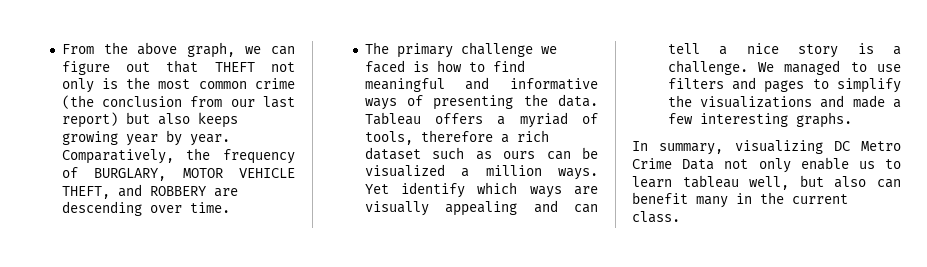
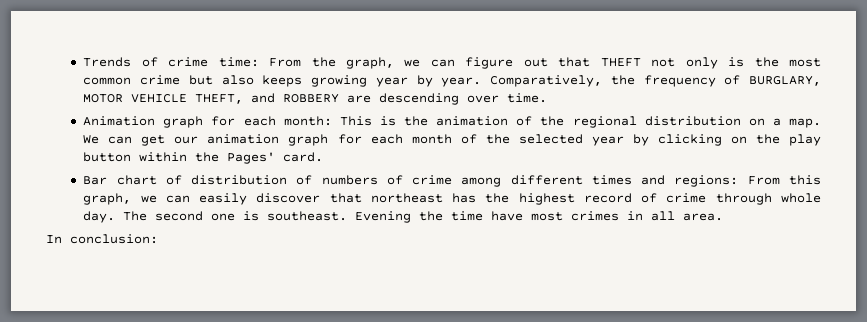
- From the above graph, we can figure out that THEFT not only is the most common crime (the conclusion from our last report) but also keeps growing year by year.
+ Trends of crime time: From the graph, we can figure out that THEFT not only is the most common crime but also keeps growing year by year.
- The primary challenge we faced is how to find meaningful and informative ways of presenting the data. Tableau offers a myriad of tools, therefore a rich dataset such as ours can be visualized a million ways. Yet identify which ways are visually appealing and can tell a nice story is a challenge. We managed to use filters and pages to simplify the visualizations and made a few interesting graphs.
- In summary, visualizing DC Metro Crime Data not only enable us to learn tableau well, but also can benefit many in the current class.
+ Animation graph for each month: This is the animation of the regional distribution on a map. We can get our animation graph for each month of the selected year by clicking on the play button within the Pages' card.
+ Bar chart of distribution of numbers of crime among different times and regions: From this graph, we can easily discover that northeast has the highest record of crime through whole day. The second one is southeast. Evening the time have most crimes in all area.
+ In conclusion:

